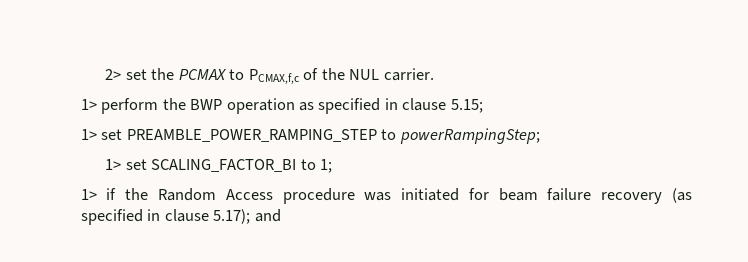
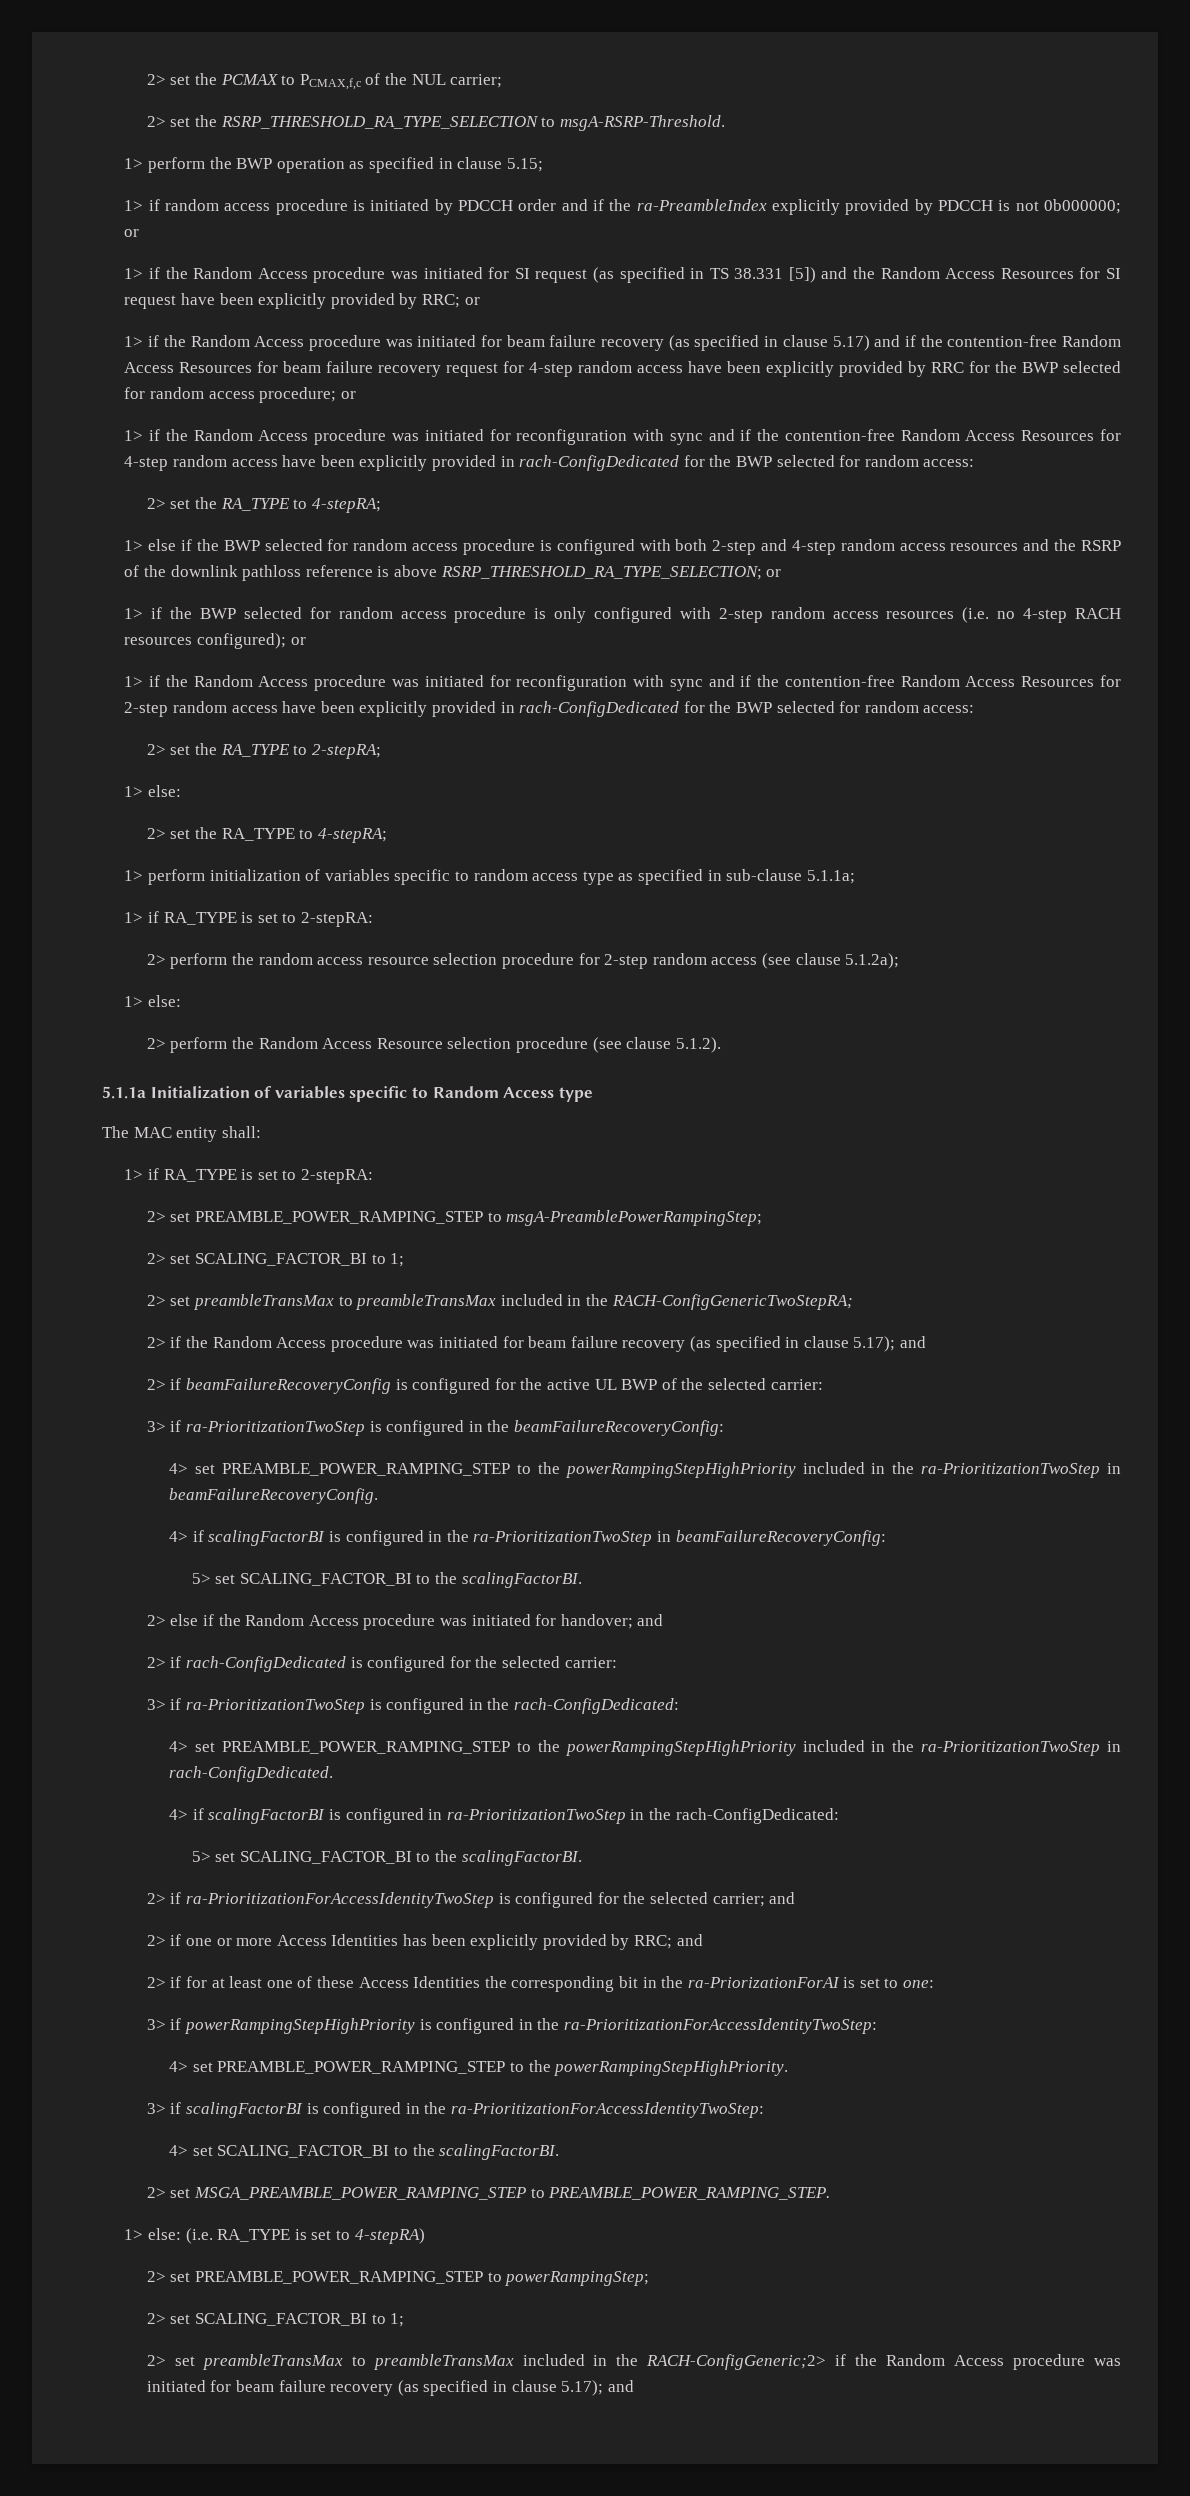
- 2> set the PCMAX to PCMAX,f,c of the NUL carrier.
+ 2> set the PCMAX to PCMAX,f,c of the NUL carrier;
+ 2> set the RSRP_THRESHOLD_RA_TYPE_SELECTION to msgA-RSRP-Threshold.
- 1> set PREAMBLE_POWER_RAMPING_STEP to powerRampingStep;
- 1> set SCALING_FACTOR_BI to 1;
+ 1> if random access procedure is initiated by PDCCH order and if the ra-PreambleIndex explicitly provided by PDCCH is not 0b000000; or
+ 1> if the Random Access procedure was initiated for SI request (as specified in TS 38.331 [5]) and the Random Access Resources for SI request have been explicitly provided by RRC; or
- 1> if the Random Access procedure was initiated for beam failure recovery (as specified in clause 5.17); and
+ 1> if the Random Access procedure was initiated for beam failure recovery (as specified in clause 5.17) and if the contention-free Random Access Resources for beam failure recovery request for 4-step random access have been explicitly provided by RRC for the BWP selected for random access procedure; or
+ 1> if the Random Access procedure was initiated for reconfiguration with sync and if the contention-free Random Access Resources for 4-step random access have been explicitly provided in rach-ConfigDedicated for the BWP selected for random access:
+ 2> set the RA_TYPE to 4-stepRA;
+ 1> else if the BWP selected for random access procedure is configured with both 2-step and 4-step random access resources and the RSRP of the downlink pathloss reference is above RSRP_THRESHOLD_RA_TYPE_SELECTION; or
+ 1> if the BWP selected for random access procedure is only configured with 2-step random access resources (i.e. no 4-step RACH resources configured); or
+ 1> if the Random Access procedure was initiated for reconfiguration with sync and if the contention-free Random Access Resources for 2-step random access have been explicitly provided in rach-ConfigDedicated for the BWP selected for random access:
+ 2> set the RA_TYPE to 2-stepRA;
+ 1> else:
+ 2> set the RA_TYPE to 4-stepRA;
+ 1> perform initialization of variables specific to random access type as specified in sub-clause 5.1.1a;
+ 1> if RA_TYPE is set to 2-stepRA:
+ 2> perform the random access resource selection procedure for 2-step random access (see clause 5.1.2a);
+ 1> else:
+ 2> perform the Random Access Resource selection procedure (see clause 5.1.2).
+ 5.1.1a Initialization of variables specific to Random Access type
+ The MAC entity shall:
+ 1> if RA_TYPE is set to 2-stepRA:
+ 2> set PREAMBLE_POWER_RAMPING_STEP to msgA-PreamblePowerRampingStep;
+ 2> set SCALING_FACTOR_BI to 1;
+ 2> set preambleTransMax to preambleTransMax included in the RACH-ConfigGenericTwoStepRA;
+ 2> if the Random Access procedure was initiated for beam failure recovery (as specified in clause 5.17); and
+ 2> if beamFailureRecoveryConfig is configured for the active UL BWP of the selected carrier:
+ 3> if ra-PrioritizationTwoStep is configured in the beamFailureRecoveryConfig:
+ 4> set PREAMBLE_POWER_RAMPING_STEP to the powerRampingStepHighPriority included in the ra-PrioritizationTwoStep in beamFailureRecoveryConfig.
+ 4> if scalingFactorBI is configured in the ra-PrioritizationTwoStep in beamFailureRecoveryConfig:
+ 5> set SCALING_FACTOR_BI to the scalingFactorBI.
+ 2> else if the Random Access procedure was initiated for handover; and
+ 2> if rach-ConfigDedicated is configured for the selected carrier:
+ 3> if ra-PrioritizationTwoStep is configured in the rach-ConfigDedicated:
+ 4> set PREAMBLE_POWER_RAMPING_STEP to the powerRampingStepHighPriority included in the ra-PrioritizationTwoStep in rach-ConfigDedicated.
+ 4> if scalingFactorBI is configured in ra-PrioritizationTwoStep in the rach-ConfigDedicated:
+ 5> set SCALING_FACTOR_BI to the scalingFactorBI.
+ 2> if ra-PrioritizationForAccessIdentityTwoStep is configured for the selected carrier; and
+ 2> if one or more Access Identities has been explicitly provided by RRC; and
+ 2> if for at least one of these Access Identities the corresponding bit in the ra-PriorizationForAI is set to one:
+ 3> if powerRampingStepHighPriority is configured in the ra-PrioritizationForAccessIdentityTwoStep:
+ 4> set PREAMBLE_POWER_RAMPING_STEP to the powerRampingStepHighPriority.
+ 3> if scalingFactorBI is configured in the ra-PrioritizationForAccessIdentityTwoStep:
+ 4> set SCALING_FACTOR_BI to the scalingFactorBI.
+ 2> set MSGA_PREAMBLE_POWER_RAMPING_STEP to PREAMBLE_POWER_RAMPING_STEP.
+ 1> else: (i.e. RA_TYPE is set to 4-stepRA)
+ 2> set PREAMBLE_POWER_RAMPING_STEP to powerRampingStep;
+ 2> set SCALING_FACTOR_BI to 1;
+ 2> set preambleTransMax to preambleTransMax included in the RACH-ConfigGeneric;2> if the Random Access procedure was initiated for beam failure recovery (as specified in clause 5.17); and

